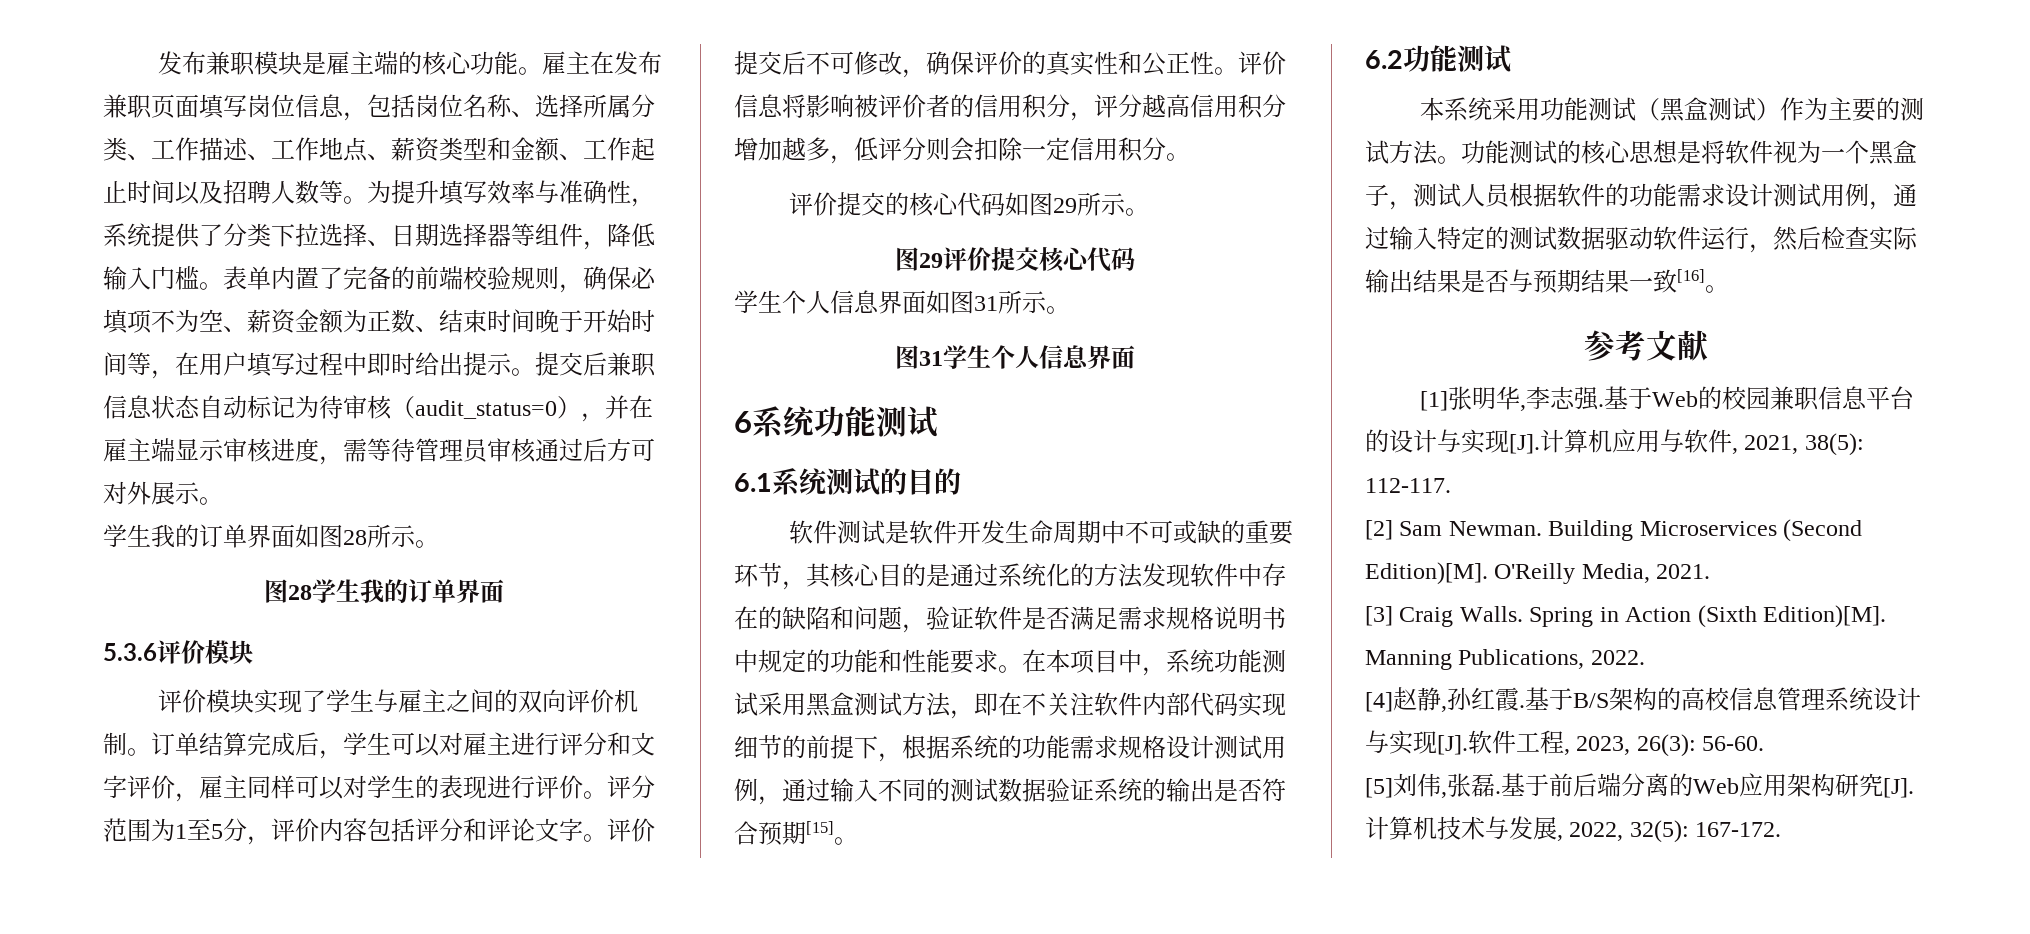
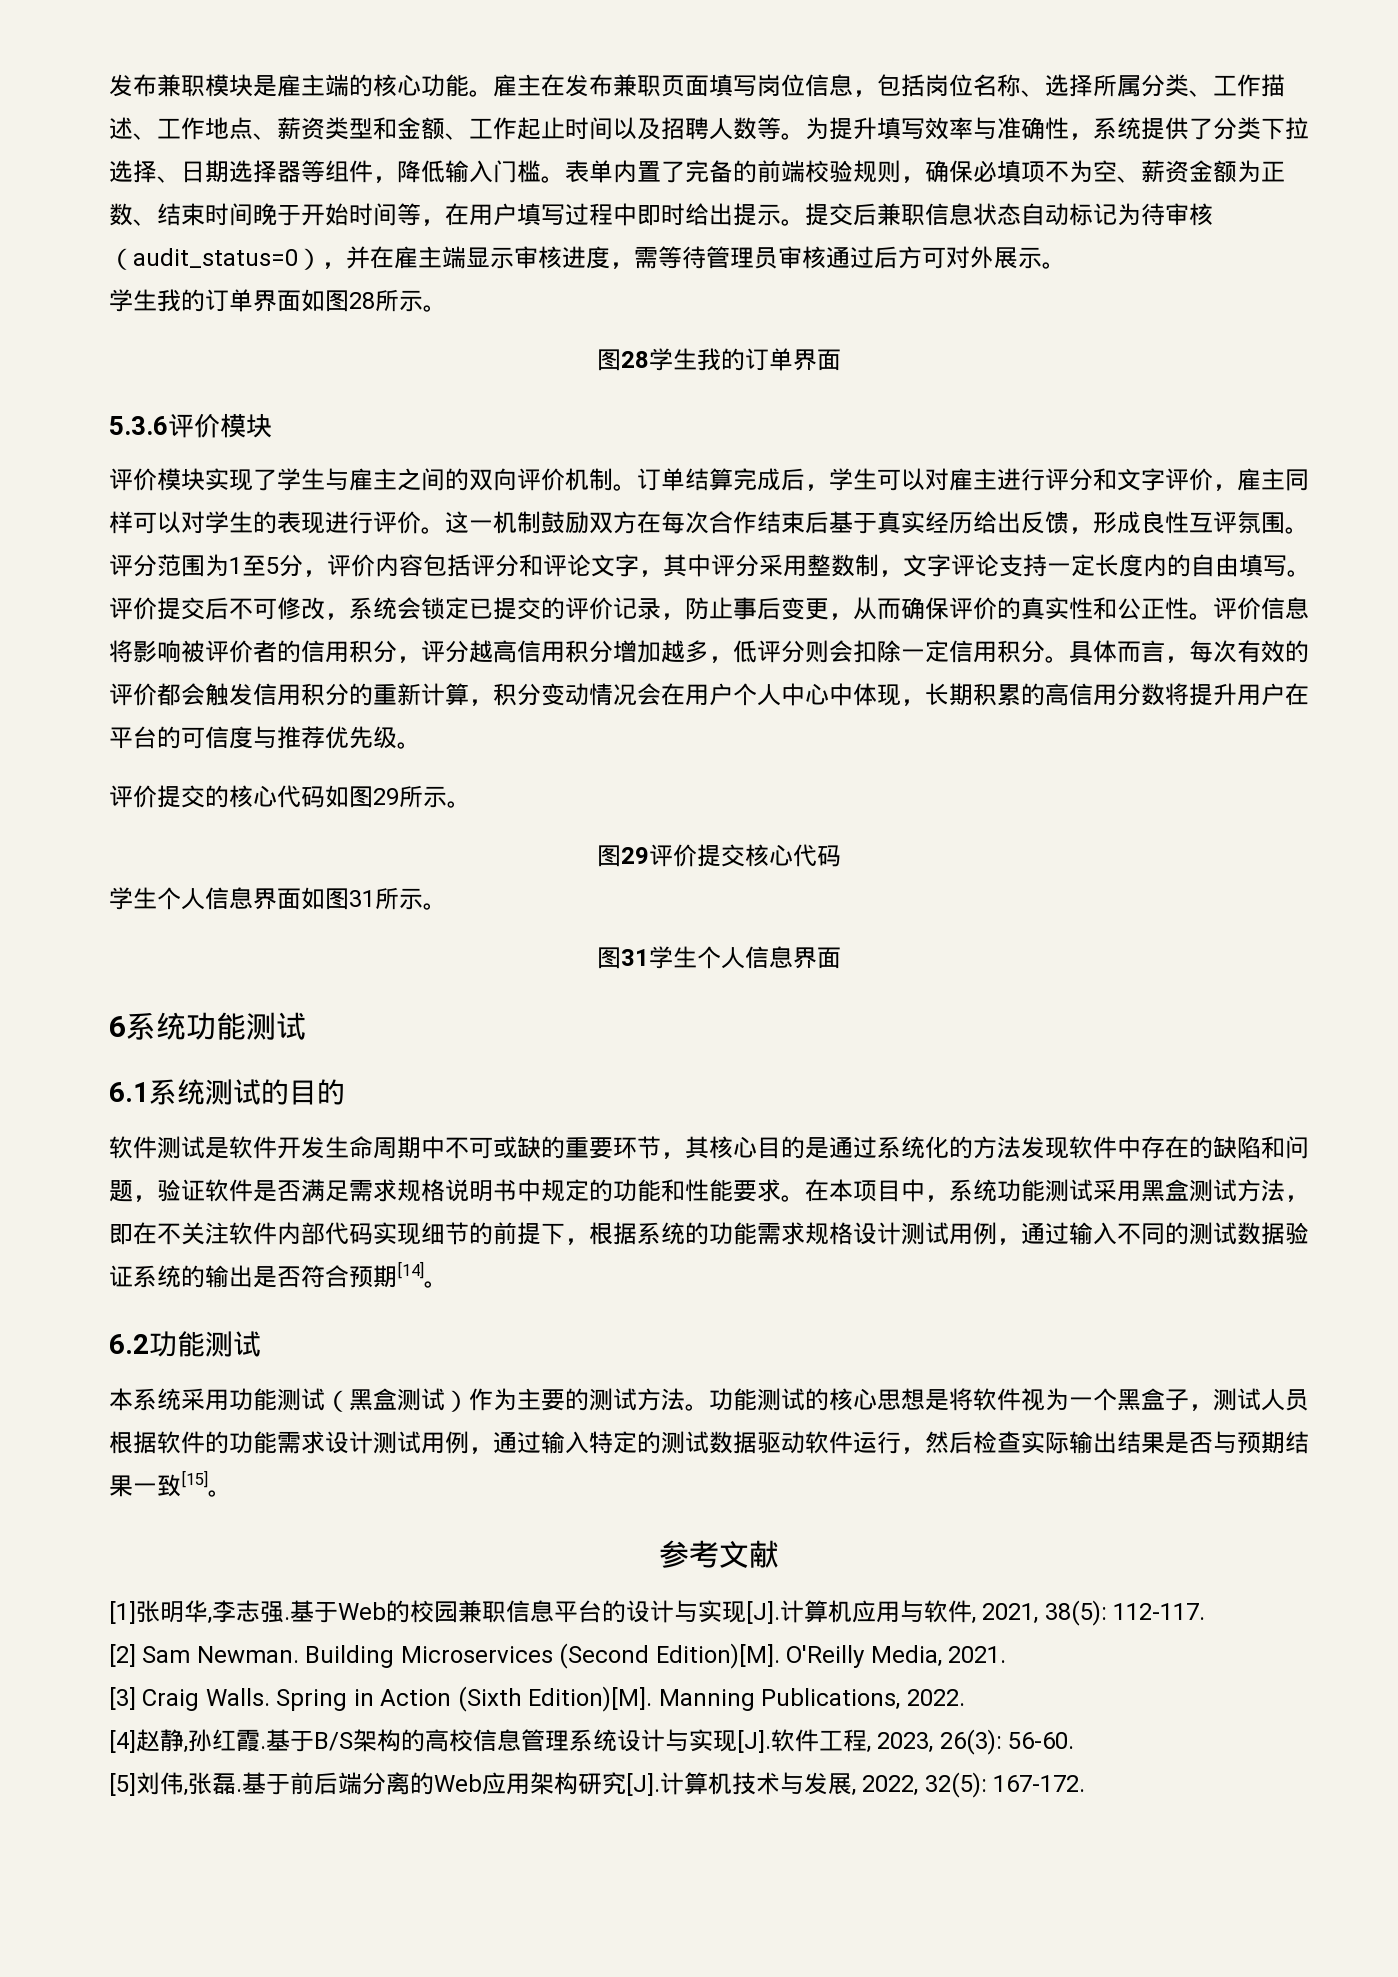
+ 这一机制鼓励双方在每次合作结束后基于真实经历给出反馈，形成良性互评氛围。
- 评分范围为1至5分，评价内容包括评分和评论文字。
+ 评分范围为1至5分，评价内容包括评分和评论文字，其中评分采用整数制，文字评论支持一定长度内的自由填写。
- 评价提交后不可修改，确保评价的真实性和公正性。
+ 评价提交后不可修改，系统会锁定已提交的评价记录，防止事后变更，从而确保评价的真实性和公正性。
+ 具体而言，每次有效的评价都会触发信用积分的重新计算，积分变动情况会在用户个人中心中体现，长期积累的高信用分数将提升用户在平台的可信度与推荐优先级。
- 在本项目中，系统功能测试采用黑盒测试方法，即在不关注软件内部代码实现细节的前提下，根据系统的功能需求规格设计测试用例，通过输入不同的测试数据验证系统的输出是否符合预期[15]。
+ 在本项目中，系统功能测试采用黑盒测试方法，即在不关注软件内部代码实现细节的前提下，根据系统的功能需求规格设计测试用例，通过输入不同的测试数据验证系统的输出是否符合预期[14]。
- 功能测试的核心思想是将软件视为一个黑盒子，测试人员根据软件的功能需求设计测试用例，通过输入特定的测试数据驱动软件运行，然后检查实际输出结果是否与预期结果一致[16]。
+ 功能测试的核心思想是将软件视为一个黑盒子，测试人员根据软件的功能需求设计测试用例，通过输入特定的测试数据驱动软件运行，然后检查实际输出结果是否与预期结果一致[15]。

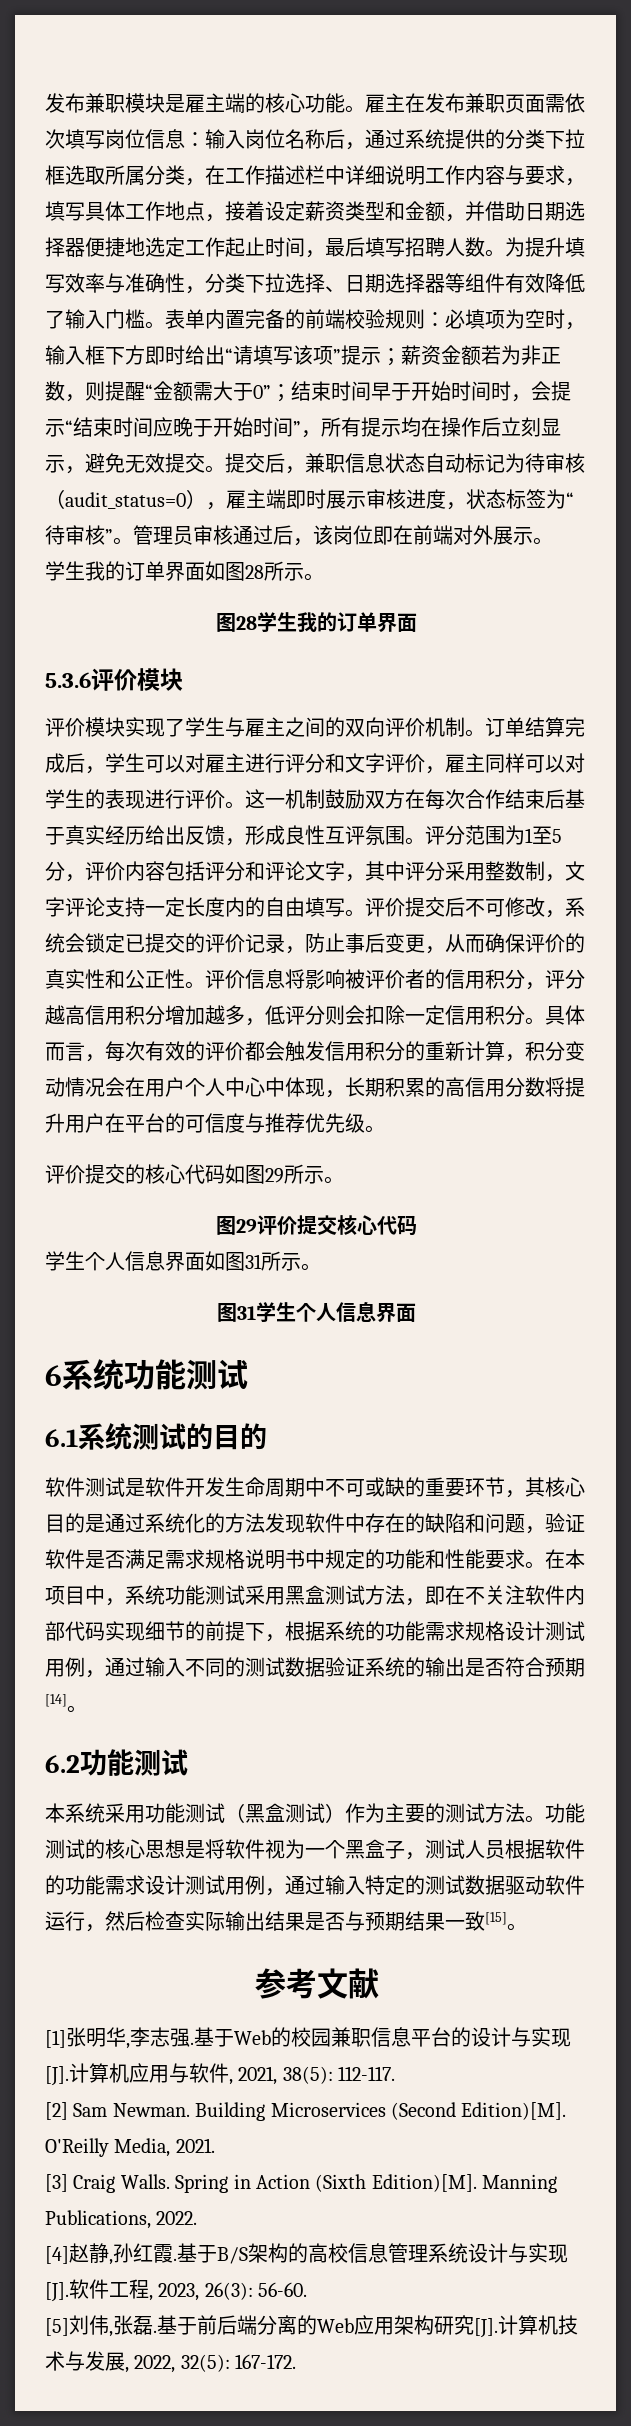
- 雇主在发布兼职页面填写岗位信息，包括岗位名称、选择所属分类、工作描述、工作地点、薪资类型和金额、工作起止时间以及招聘人数等。
+ 雇主在发布兼职页面需依次填写岗位信息：输入岗位名称后，通过系统提供的分类下拉框选取所属分类，在工作描述栏中详细说明工作内容与要求，填写具体工作地点，接着设定薪资类型和金额，并借助日期选择器便捷地选定工作起止时间，最后填写招聘人数。
- 为提升填写效率与准确性，系统提供了分类下拉选择、日期选择器等组件，降低输入门槛。
+ 为提升填写效率与准确性，分类下拉选择、日期选择器等组件有效降低了输入门槛。
- 表单内置了完备的前端校验规则，确保必填项不为空、薪资金额为正数、结束时间晚于开始时间等，在用户填写过程中即时给出提示。
+ 表单内置完备的前端校验规则：必填项为空时，输入框下方即时给出“请填写该项”提示；薪资金额若为非正数，则提醒“金额需大于0”；结束时间早于开始时间时，会提示“结束时间应晚于开始时间”，所有提示均在操作后立刻显示，避免无效提交。
- 提交后兼职信息状态自动标记为待审核（audit_status=0），并在雇主端显示审核进度，需等待管理员审核通过后方可对外展示。
+ 提交后，兼职信息状态自动标记为待审核（audit_status=0），雇主端即时展示审核进度，状态标签为“待审核”。管理员审核通过后，该岗位即在前端对外展示。

